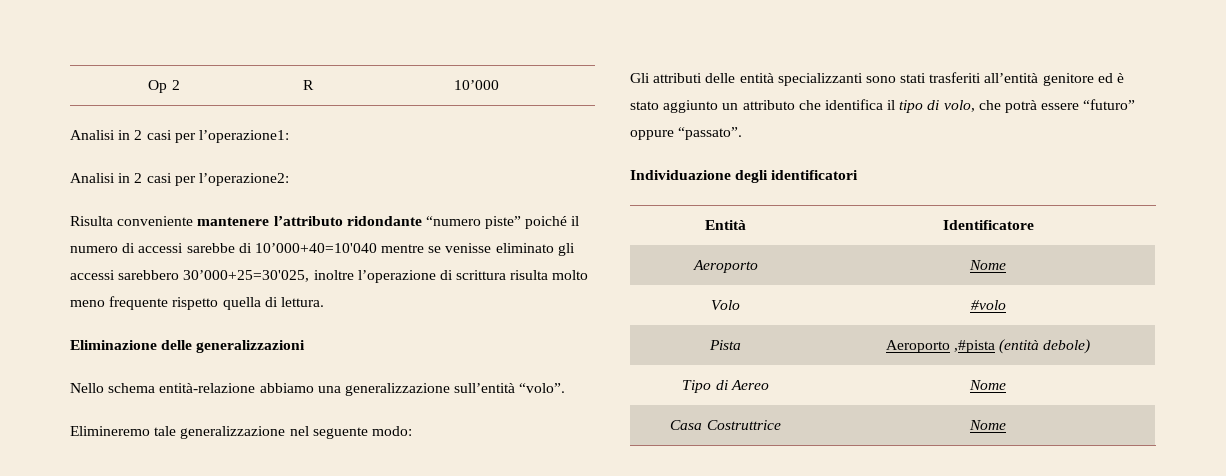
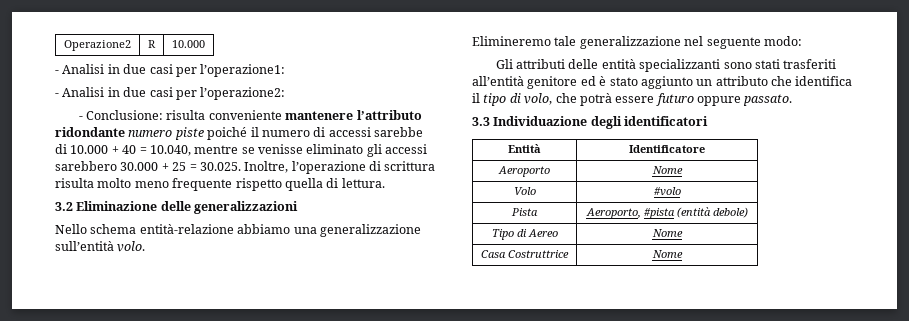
- Op 2 | R | 10’000
- Analisi in 2 casi per l’operazione1:
+ Operazione2 | R | 10.000
+ - Analisi in due casi per l’operazione1:
- Analisi in 2 casi per l’operazione2:
+ - Analisi in due casi per l’operazione2:
- Risulta conveniente mantenere l’attributo ridondante “numero piste” poiché il numero di accessi sarebbe di 10’000+40=10'040 mentre se venisse eliminato gli accessi sarebbero 30’000+25=30'025, inoltre l’operazione di scrittura risulta molto meno frequente rispetto quella di lettura.
+ - Conclusione: risulta conveniente mantenere l’attributo ridondante numero piste poiché il numero di accessi sarebbe di 10.000 + 40 = 10.040, mentre se venisse eliminato gli accessi sarebbero 30.000 + 25 = 30.025. Inoltre, l’operazione di scrittura risulta molto meno frequente rispetto quella di lettura.
- Eliminazione delle generalizzazioni
+ 3.2 Eliminazione delle generalizzazioni
- Nello schema entità-relazione abbiamo una generalizzazione sull’entità “volo”.
+ Nello schema entità-relazione abbiamo una generalizzazione sull’entità volo.
- Gli attributi delle entità specializzanti sono stati trasferiti all’entità genitore ed è stato aggiunto un attributo che identifica il tipo di volo, che potrà essere “futuro” oppure “passato”.
- Individuazione degli identificatori
+ Gli attributi delle entità specializzanti sono stati trasferiti all’entità genitore ed è stato aggiunto un attributo che identifica il tipo di volo, che potrà essere futuro oppure passato.
+ 3.3 Individuazione degli identificatori
- Pista | Aeroporto ,#pista (entità debole)
+ Pista | Aeroporto, #pista (entità debole)

